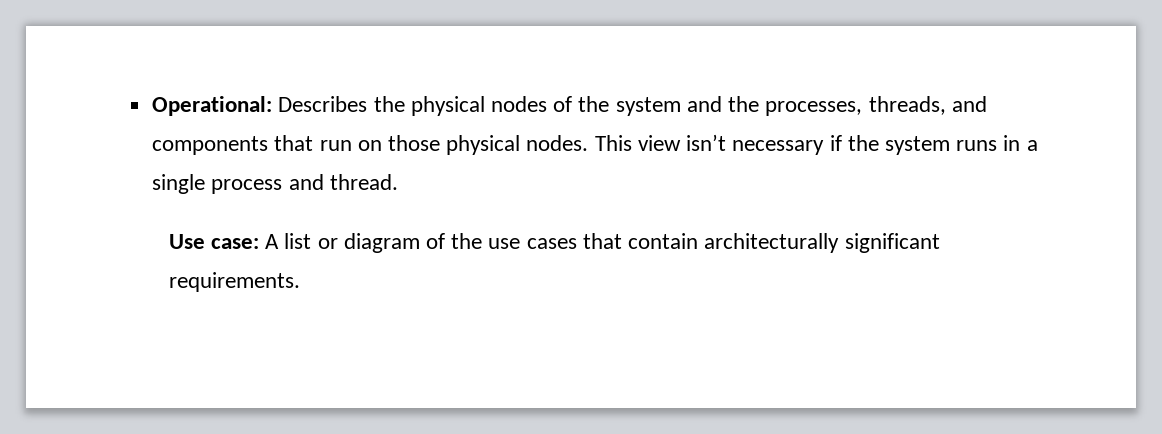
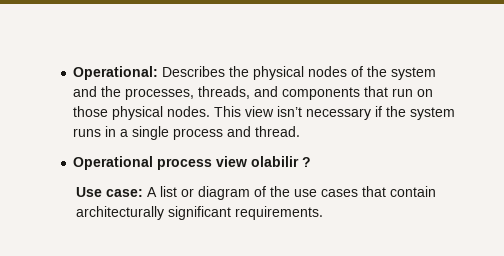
+ Operational process view olabilir ?

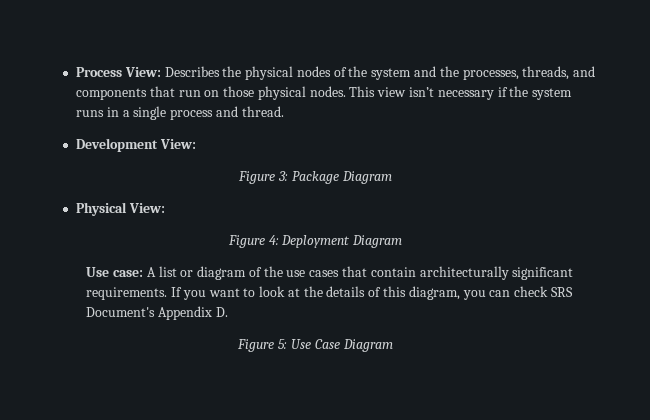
- Operational: Describes the physical nodes of the system and the processes, threads, and components that run on those physical nodes.
+ Process View: Describes the physical nodes of the system and the processes, threads, and components that run on those physical nodes.
- Operational process view olabilir ?
+ Development View:
+ Figure 3: Package Diagram
+ Physical View:
+ Figure 4: Deployment Diagram
+ If you want to look at the details of this diagram, you can check SRS Document's Appendix D.
+ Figure 5: Use Case Diagram

